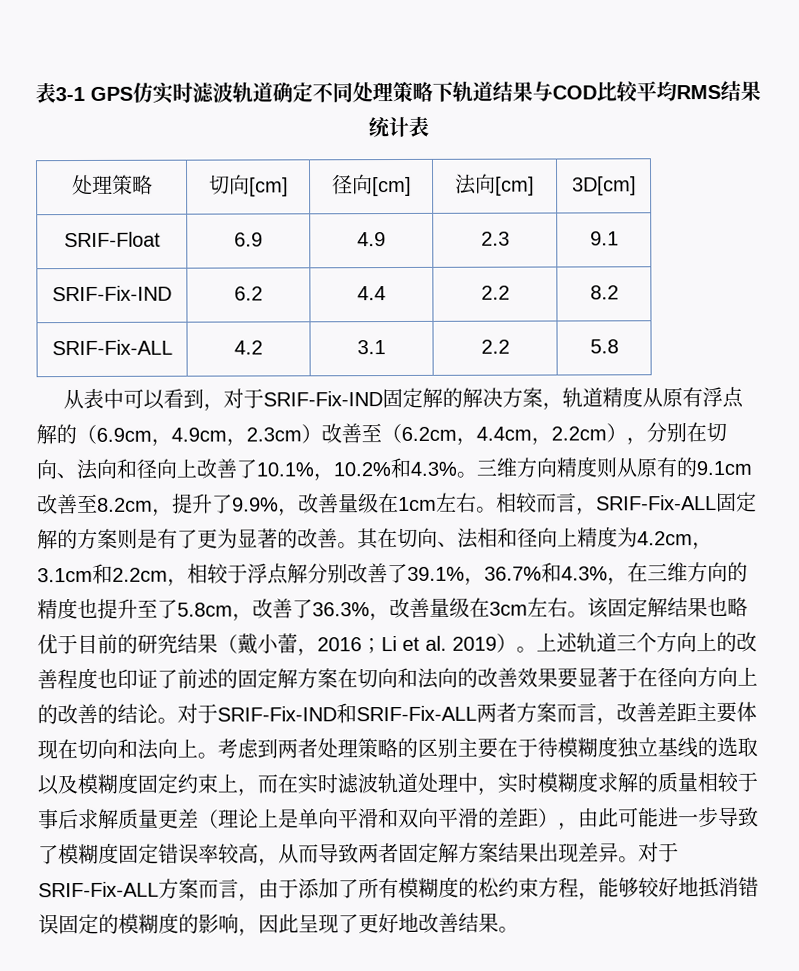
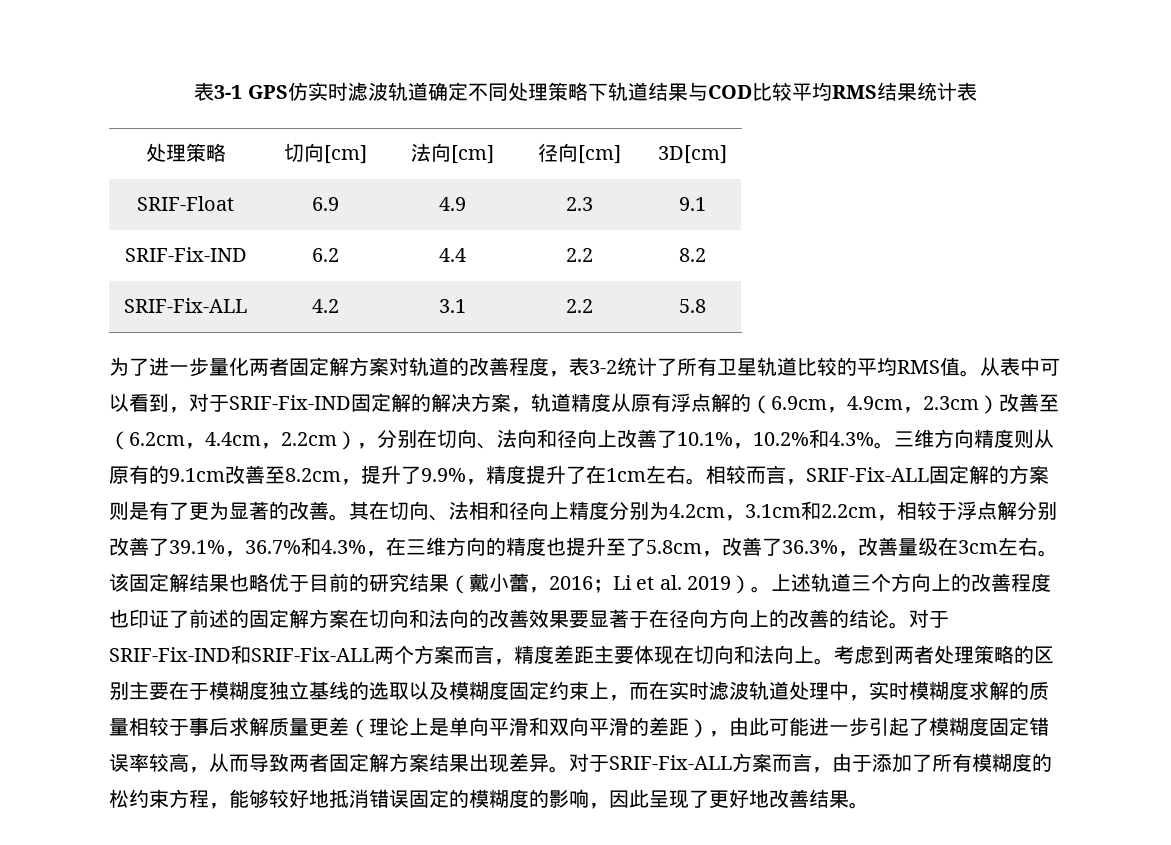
- 处理策略 | 切向[cm] | 径向[cm] | 法向[cm] | 3D[cm]
+ 处理策略 | 切向[cm] | 法向[cm] | 径向[cm] | 3D[cm]
+ 为了进一步量化两者固定解方案对轨道的改善程度，表3-2统计了所有卫星轨道比较的平均RMS值。
- 三维方向精度则从原有的9.1cm改善至8.2cm，提升了9.9%，改善量级在1cm左右。
+ 三维方向精度则从原有的9.1cm改善至8.2cm，提升了9.9%，精度提升了在1cm左右。
- 其在切向、法相和径向上精度为4.2cm，3.1cm和2.2cm，相较于浮点解分别改善了39.1%，36.7%和4.3%，在三维方向的精度也提升至了5.8cm，改善了36.3%，改善量级在3cm左右。
+ 其在切向、法相和径向上精度分别为4.2cm，3.1cm和2.2cm，相较于浮点解分别改善了39.1%，36.7%和4.3%，在三维方向的精度也提升至了5.8cm，改善了36.3%，改善量级在3cm左右。
- 对于SRIF-Fix-IND和SRIF-Fix-ALL两者方案而言，改善差距主要体现在切向和法向上。
+ 对于SRIF-Fix-IND和SRIF-Fix-ALL两个方案而言，精度差距主要体现在切向和法向上。
- 考虑到两者处理策略的区别主要在于待模糊度独立基线的选取以及模糊度固定约束上，而在实时滤波轨道处理中，实时模糊度求解的质量相较于事后求解质量更差（理论上是单向平滑和双向平滑的差距），由此可能进一步导致了模糊度固定错误率较高，从而导致两者固定解方案结果出现差异。
+ 考虑到两者处理策略的区别主要在于模糊度独立基线的选取以及模糊度固定约束上，而在实时滤波轨道处理中，实时模糊度求解的质量相较于事后求解质量更差（理论上是单向平滑和双向平滑的差距），由此可能进一步引起了模糊度固定错误率较高，从而导致两者固定解方案结果出现差异。

